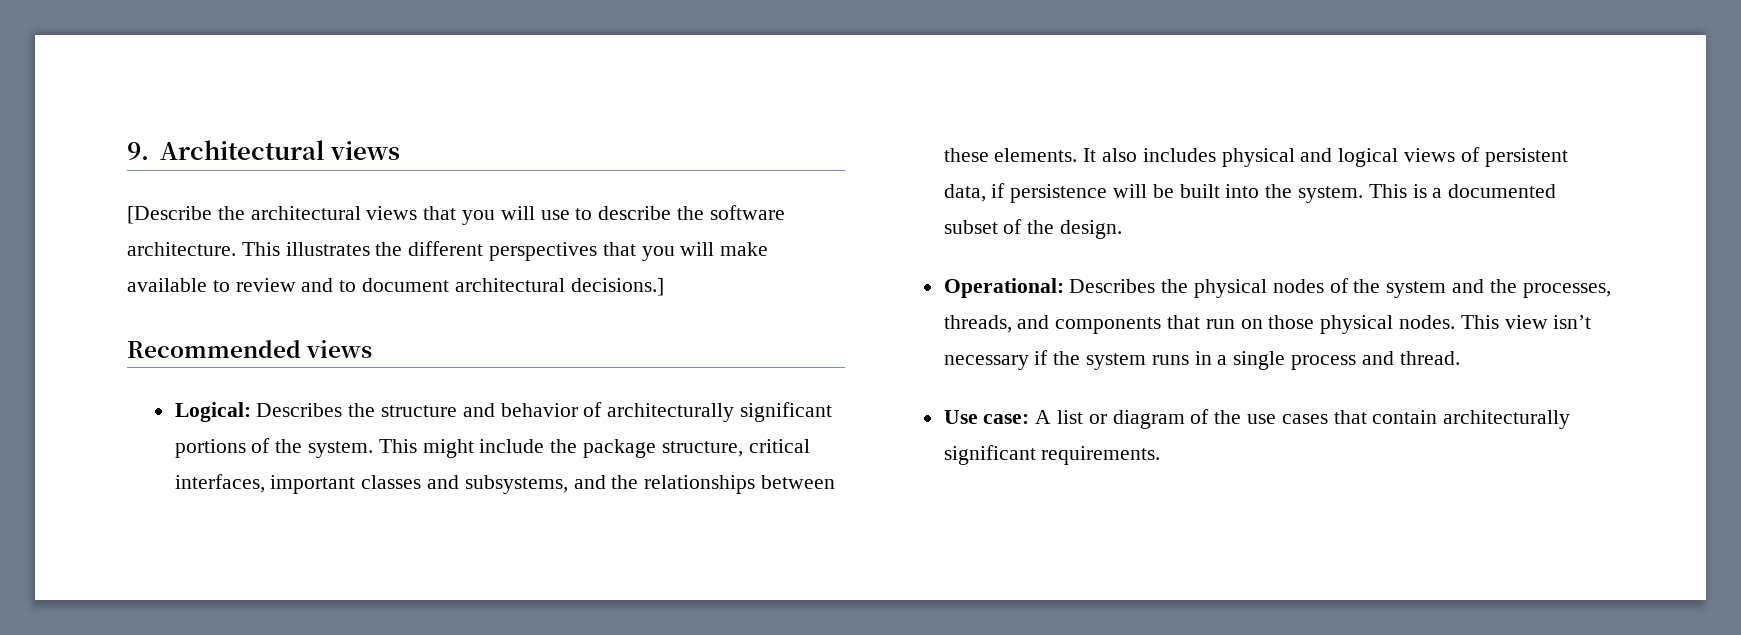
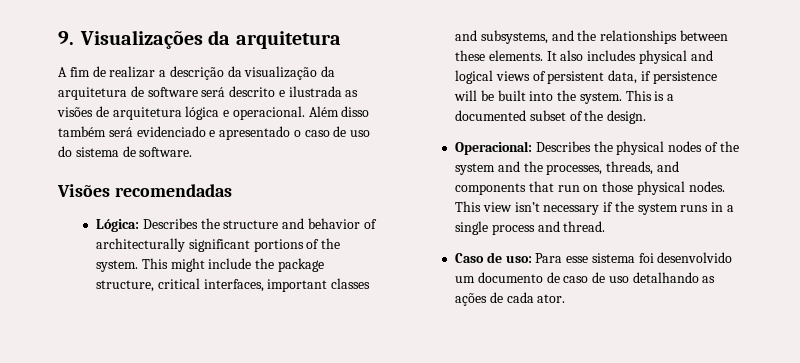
- 9. Architectural views
- [Describe the architectural views that you will use to describe the software architecture. This illustrates the different perspectives that you will make available to review and to document architectural decisions.]
- Recommended views
- Logical: Describes the structure and behavior of architecturally significant portions of the system.
+ 9. Visualizações da arquitetura
+ A fim de realizar a descrição da visualização da arquitetura de software será descrito e ilustrada as visões de arquitetura lógica e operacional. Além disso também será evidenciado e apresentado o caso de uso do sistema de software.
+ Visões recomendadas
+ Lógica: Describes the structure and behavior of architecturally significant portions of the system.
- Operational: Describes the physical nodes of the system and the processes, threads, and components that run on those physical nodes.
+ Operacional: Describes the physical nodes of the system and the processes, threads, and components that run on those physical nodes.
- Use case: A list or diagram of the use cases that contain architecturally significant requirements.
+ Caso de uso: Para esse sistema foi desenvolvido um documento de caso de uso detalhando as ações de cada ator.

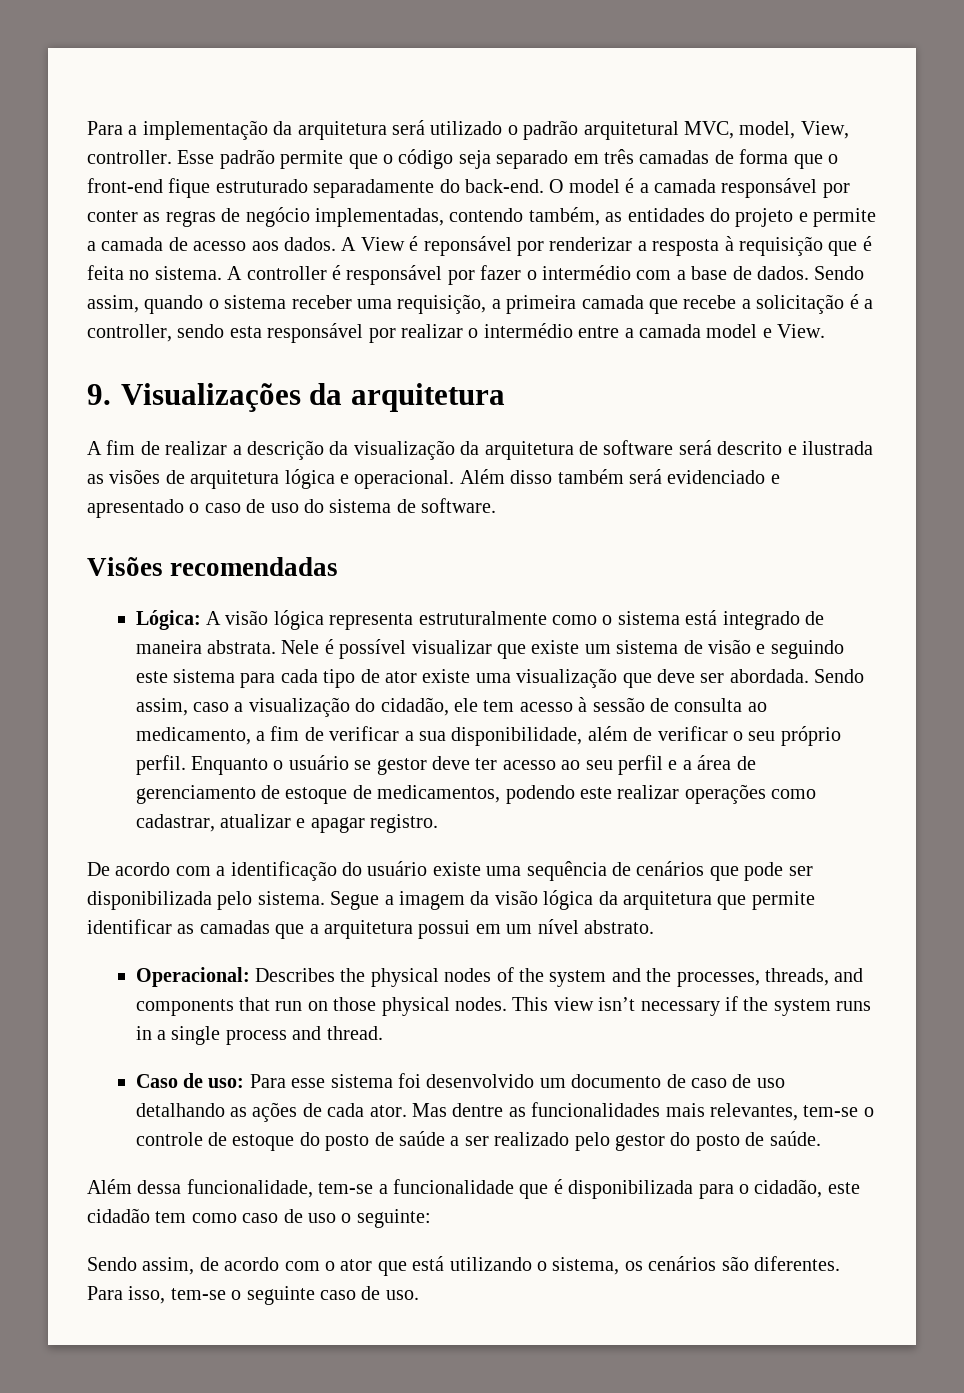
+ Para a implementação da arquitetura será utilizado o padrão arquitetural MVC, model, View, controller. Esse padrão permite que o código seja separado em três camadas de forma que o front-end fique estruturado separadamente do back-end. O model é a camada responsável por conter as regras de negócio implementadas, contendo também, as entidades do projeto e permite a camada de acesso aos dados. A View é reponsável por renderizar a resposta à requisição que é feita no sistema. A controller é responsável por fazer o intermédio com a base de dados. Sendo assim, quando o sistema receber uma requisição, a primeira camada que recebe a solicitação é a controller, sendo esta responsável por realizar o intermédio entre a camada model e View.
- Lógica: Describes the structure and behavior of architecturally significant portions of the system. This might include the package structure, critical interfaces, important classes and subsystems, and the relationships between these elements. It also includes physical and logical views of persistent data, if persistence will be built into the system. This is a documented subset of the design.
+ Lógica: A visão lógica representa estruturalmente como o sistema está integrado de maneira abstrata. Nele é possível visualizar que existe um sistema de visão e seguindo este sistema para cada tipo de ator existe uma visualização que deve ser abordada. Sendo assim, caso a visualização do cidadão, ele tem acesso à sessão de consulta ao medicamento, a fim de verificar a sua disponibilidade, além de verificar o seu próprio perfil. Enquanto o usuário se gestor deve ter acesso ao seu perfil e a área de gerenciamento de estoque de medicamentos, podendo este realizar operações como cadastrar, atualizar e apagar registro.
+ De acordo com a identificação do usuário existe uma sequência de cenários que pode ser disponibilizada pelo sistema. Segue a imagem da visão lógica da arquitetura que permite identificar as camadas que a arquitetura possui em um nível abstrato.
+ Mas dentre as funcionalidades mais relevantes, tem-se o controle de estoque do posto de saúde a ser realizado pelo gestor do posto de saúde.
+ Além dessa funcionalidade, tem-se a funcionalidade que é disponibilizada para o cidadão, este cidadão tem como caso de uso o seguinte:
+ Sendo assim, de acordo com o ator que está utilizando o sistema, os cenários são diferentes. Para isso, tem-se o seguinte caso de uso.

